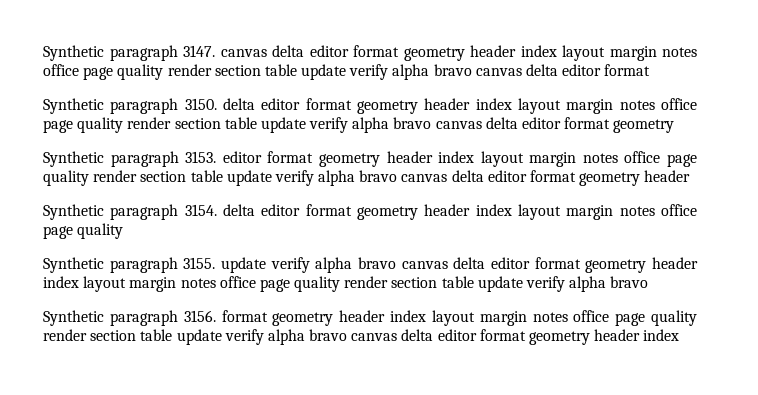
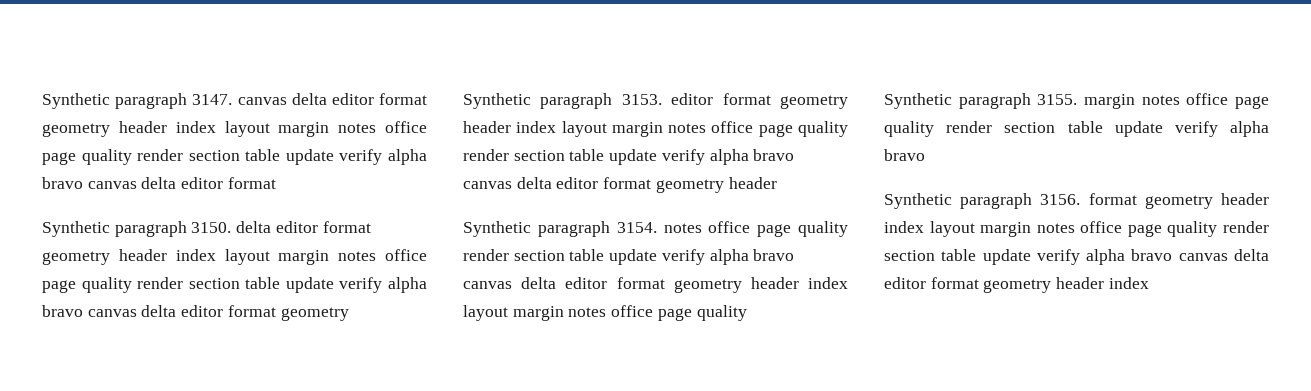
- Synthetic paragraph 3154. delta editor format geometry header index layout margin notes office page quality
+ Synthetic paragraph 3154. notes office page quality render section table update verify alpha bravo canvas delta editor format geometry header index layout margin notes office page quality
- Synthetic paragraph 3155. update verify alpha bravo canvas delta editor format geometry header index layout margin notes office page quality render section table update verify alpha bravo
+ Synthetic paragraph 3155. margin notes office page quality render section table update verify alpha bravo

